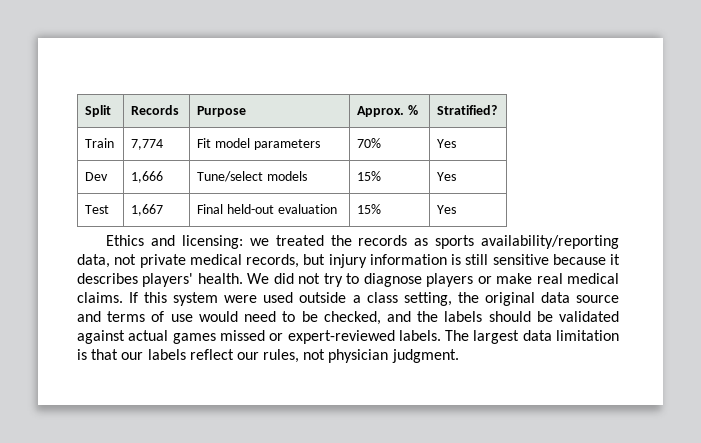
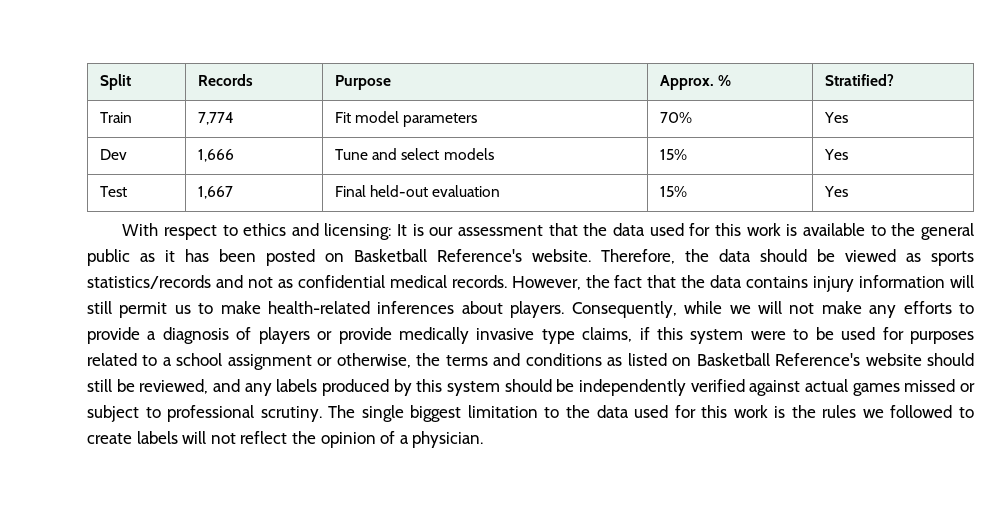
- Dev | 1,666 | Tune/select models | 15% | Yes
+ Dev | 1,666 | Tune and select models | 15% | Yes
- Ethics and licensing: we treated the records as sports availability/reporting data, not private medical records, but injury information is still sensitive because it describes players' health. We did not try to diagnose players or make real medical claims. If this system were used outside a class setting, the original data source and terms of use would need to be checked, and the labels should be validated against actual games missed or expert-reviewed labels. The largest data limitation is that our labels reflect our rules, not physician judgment.
+ With respect to ethics and licensing: It is our assessment that the data used for this work is available to the general public as it has been posted on Basketball Reference's website. Therefore, the data should be viewed as sports statistics/records and not as confidential medical records. However, the fact that the data contains injury information will still permit us to make health-related inferences about players. Consequently, while we will not make any efforts to provide a diagnosis of players or provide medically invasive type claims, if this system were to be used for purposes related to a school assignment or otherwise, the terms and conditions as listed on Basketball Reference's website should still be reviewed, and any labels produced by this system should be independently verified against actual games missed or subject to professional scrutiny. The single biggest limitation to the data used for this work is the rules we followed to create labels will not reflect the opinion of a physician.

